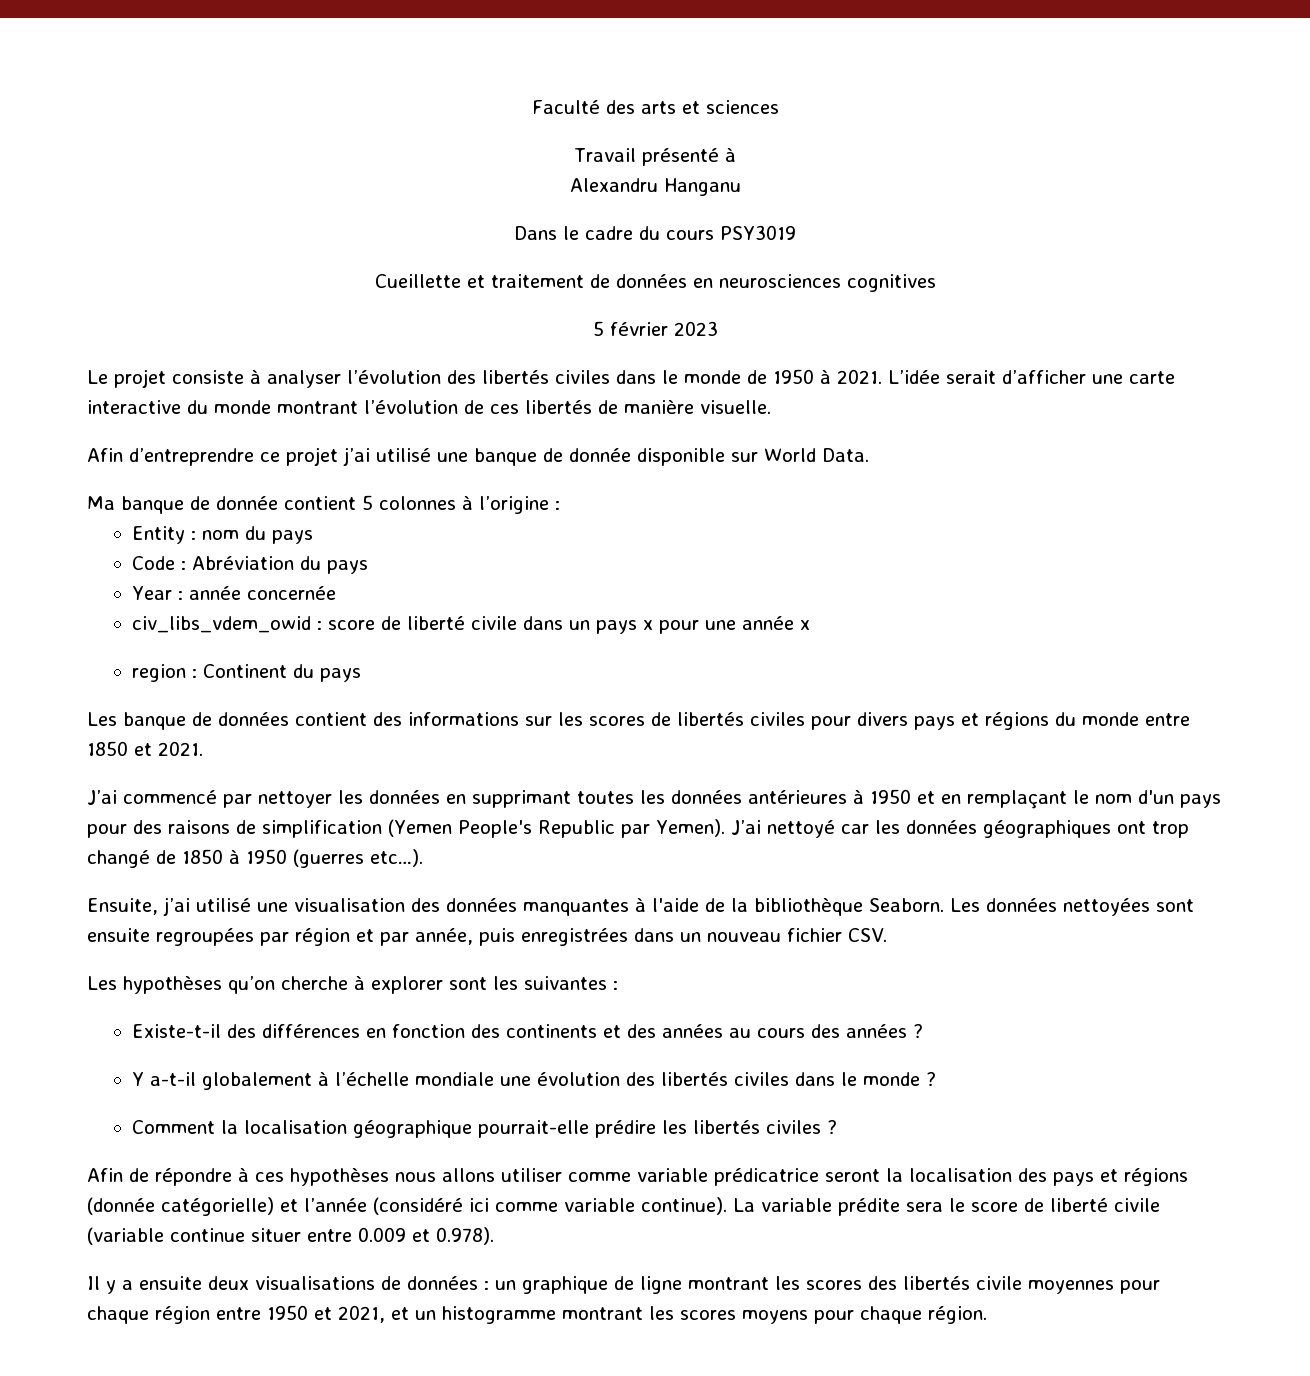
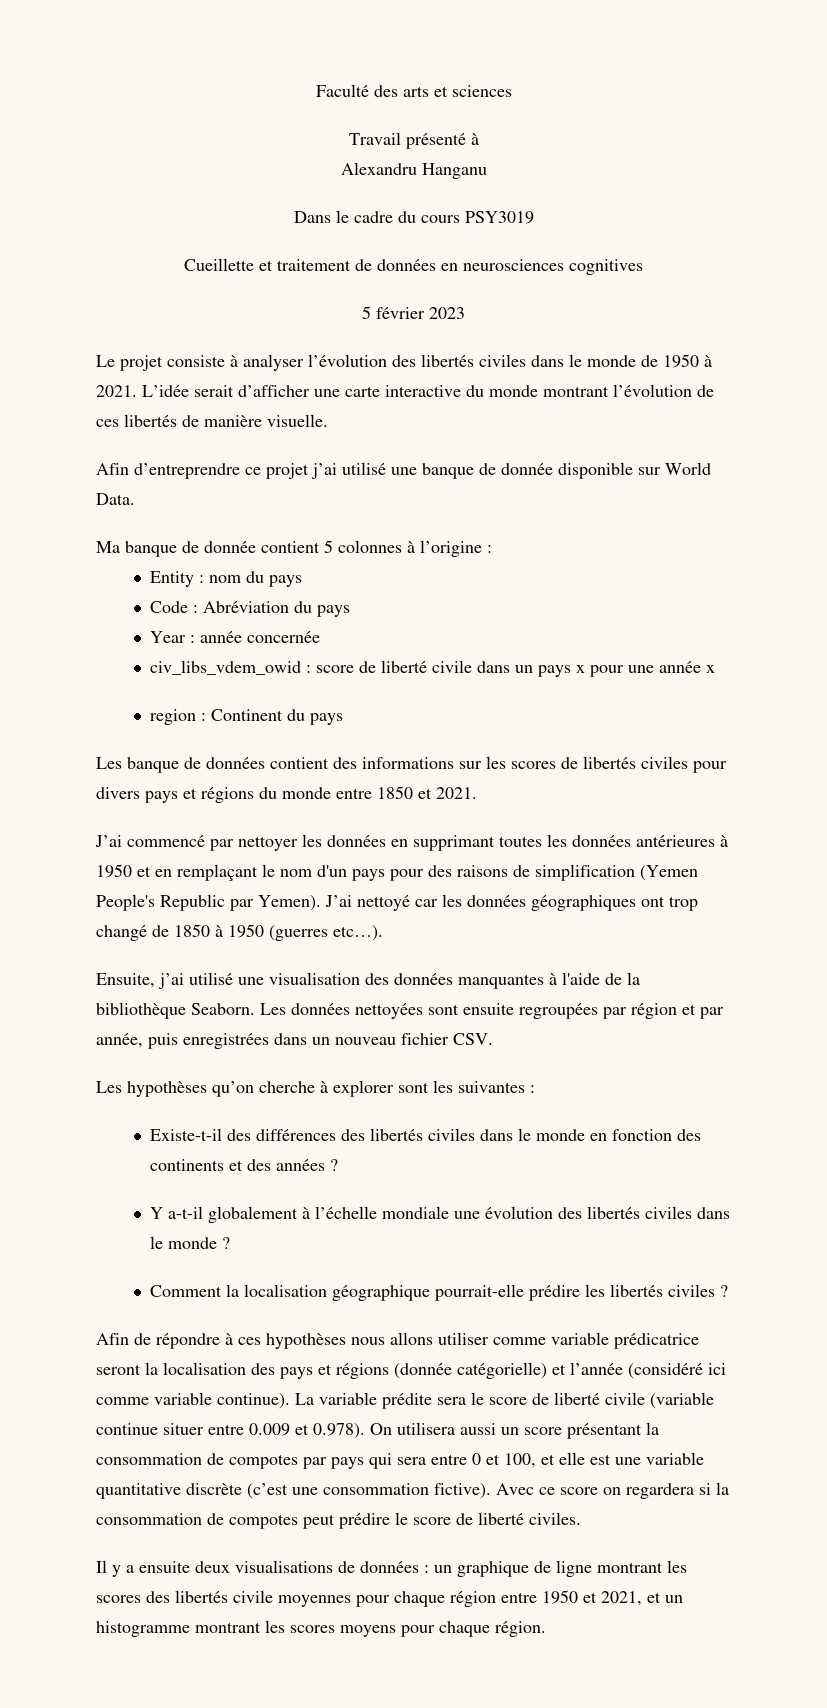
- Existe-t-il des différences en fonction des continents et des années au cours des années ?
+ Existe-t-il des différences des libertés civiles dans le monde en fonction des continents et des années ?
- La variable prédite sera le score de liberté civile (variable continue situer entre 0.009 et 0.978).
+ La variable prédite sera le score de liberté civile (variable continue situer entre 0.009 et 0.978). On utilisera aussi un score présentant la consommation de compotes par pays qui sera entre 0 et 100, et elle est une variable quantitative discrète (c’est une consommation fictive). Avec ce score on regardera si la consommation de compotes peut prédire le score de liberté civiles.

